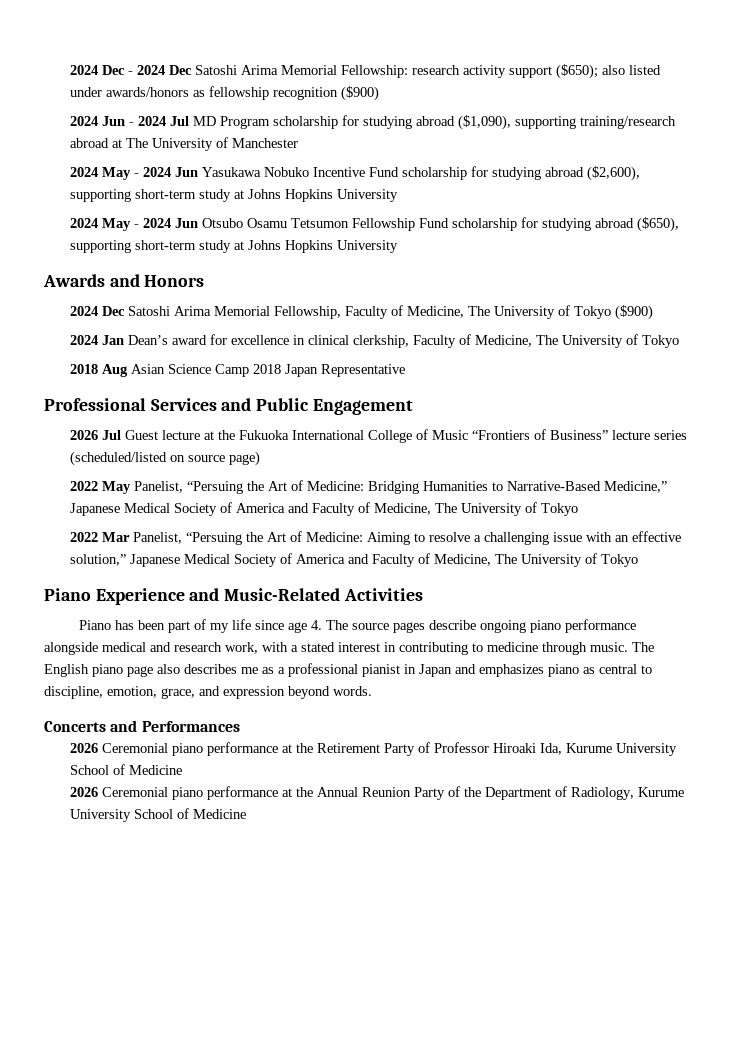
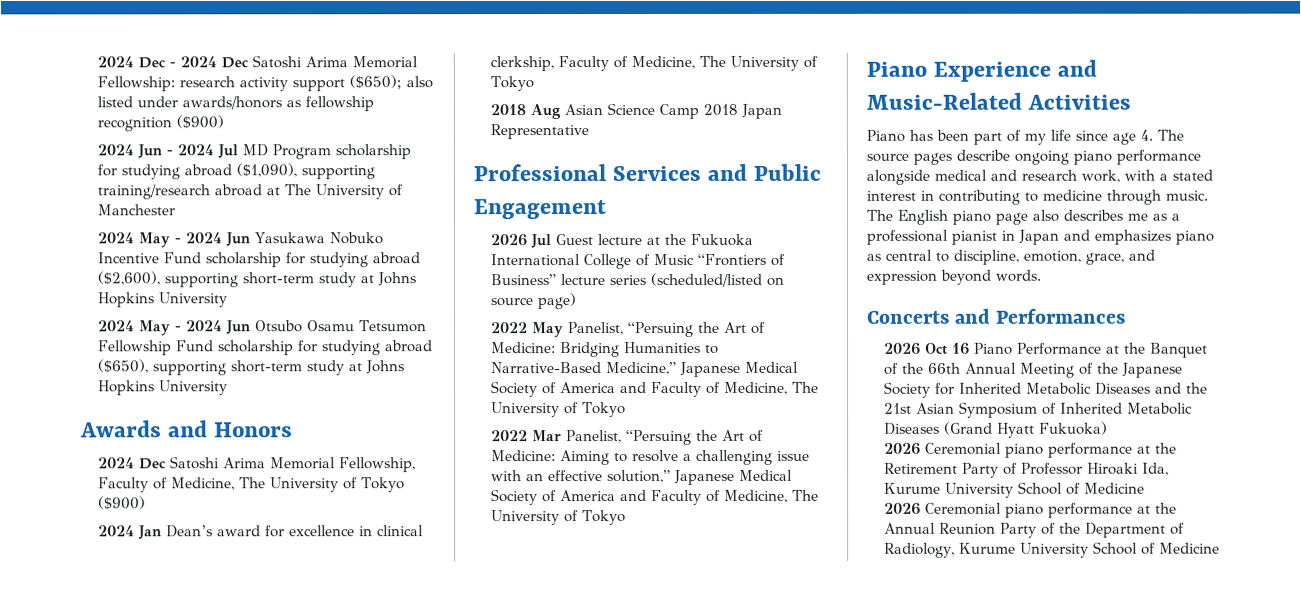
+ 2026 Oct 16 Piano Performance at the Banquet of the 66th Annual Meeting of the Japanese Society for Inherited Metabolic Diseases and the 21st Asian Symposium of Inherited Metabolic Diseases (Grand Hyatt Fukuoka)

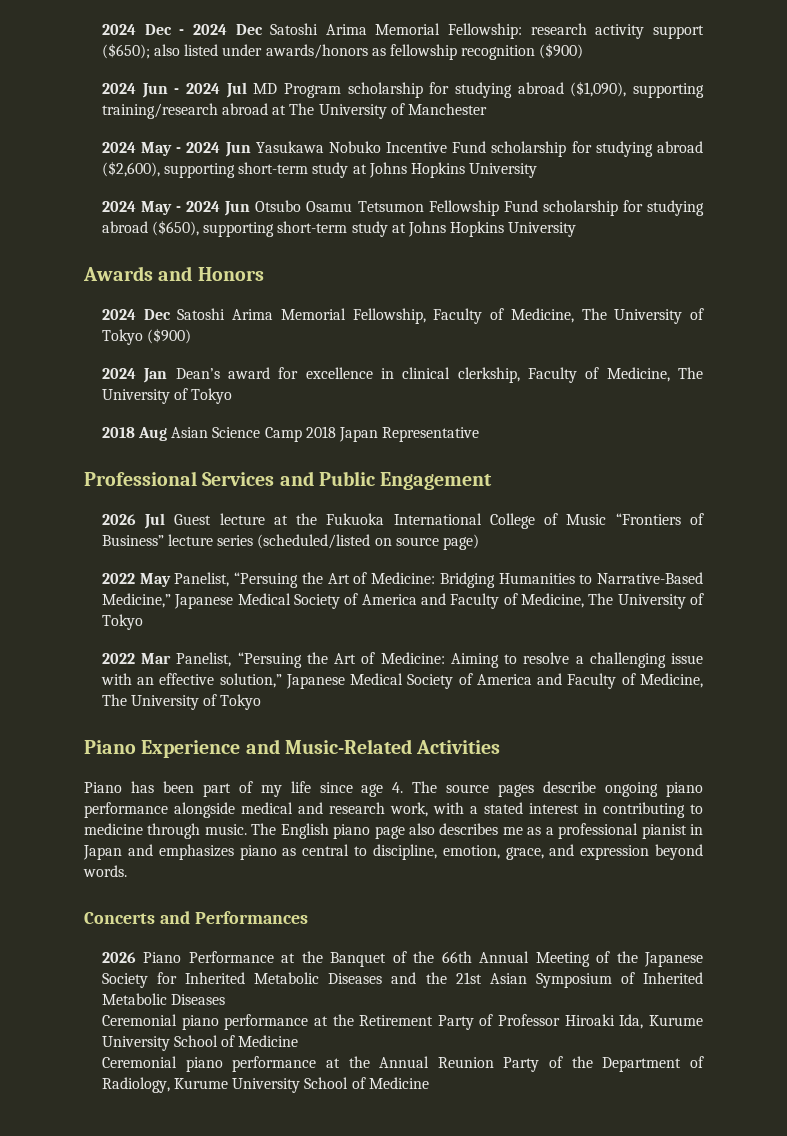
- 2026 Oct 16 Piano Performance at the Banquet of the 66th Annual Meeting of the Japanese Society for Inherited Metabolic Diseases and the 21st Asian Symposium of Inherited Metabolic Diseases (Grand Hyatt Fukuoka)
- 2026 Ceremonial piano performance at the Retirement Party of Professor Hiroaki Ida, Kurume University School of Medicine
+ 2026 Piano Performance at the Banquet of the 66th Annual Meeting of the Japanese Society for Inherited Metabolic Diseases and the 21st Asian Symposium of Inherited Metabolic Diseases
+ Ceremonial piano performance at the Retirement Party of Professor Hiroaki Ida, Kurume University School of Medicine
- 2026 Ceremonial piano performance at the Annual Reunion Party of the Department of Radiology, Kurume University School of Medicine
+ Ceremonial piano performance at the Annual Reunion Party of the Department of Radiology, Kurume University School of Medicine

